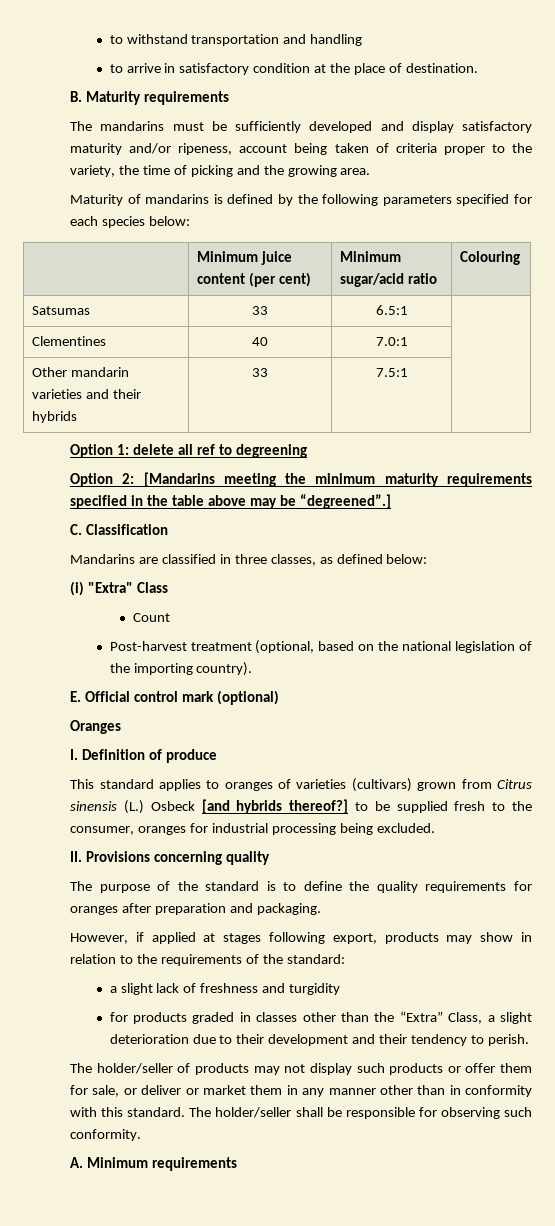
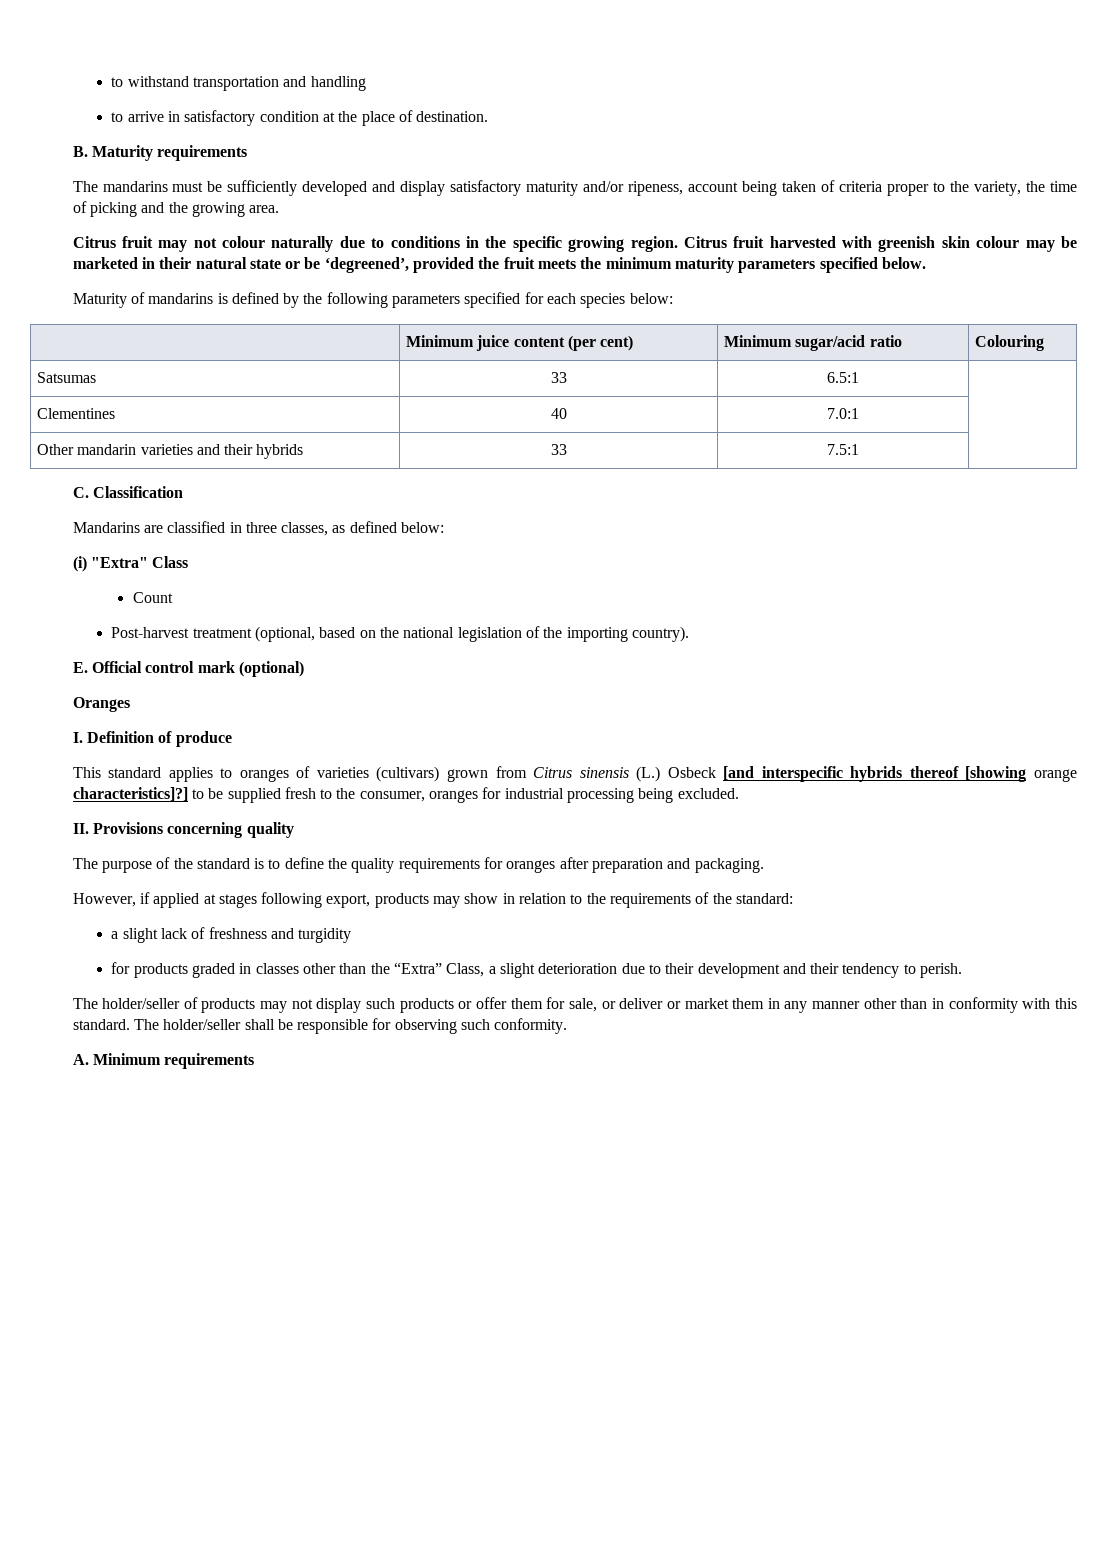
+ Citrus fruit may not colour naturally due to conditions in the specific growing region. Citrus fruit harvested with greenish skin colour may be marketed in their natural state or be ‘degreened’, provided the fruit meets the minimum maturity parameters specified below.
- Option 1: delete all ref to degreening
- Option 2: [Mandarins meeting the minimum maturity requirements specified in the table above may be “degreened”.]
- This standard applies to oranges of varieties (cultivars) grown from Citrus sinensis (L.) Osbeck [and hybrids thereof?] to be supplied fresh to the consumer, oranges for industrial processing being excluded.
+ This standard applies to oranges of varieties (cultivars) grown from Citrus sinensis (L.) Osbeck [and interspecific hybrids thereof [showing orange characteristics]?] to be supplied fresh to the consumer, oranges for industrial processing being excluded.

